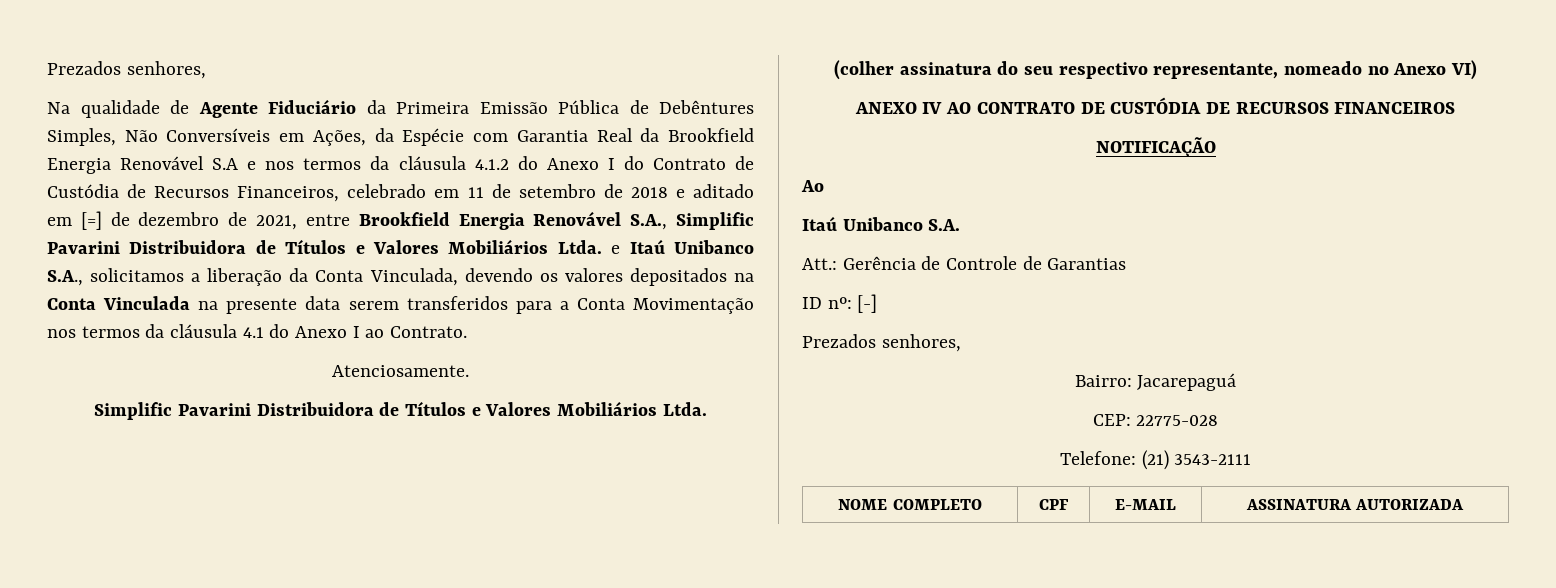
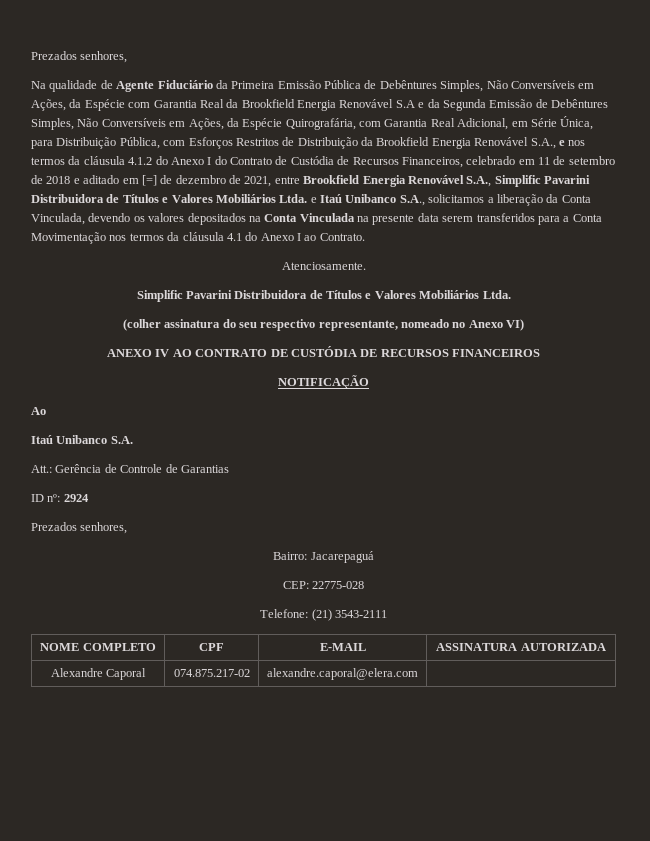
- Na qualidade de Agente Fiduciário da Primeira Emissão Pública de Debêntures Simples, Não Conversíveis em Ações, da Espécie com Garantia Real da Brookfield Energia Renovável S.A e nos termos da cláusula 4.1.2 do Anexo I do Contrato de Custódia de Recursos Financeiros, celebrado em 11 de setembro de 2018 e aditado em [=] de dezembro de 2021, entre Brookfield Energia Renovável S.A., Simplific Pavarini Distribuidora de Títulos e Valores Mobiliários Ltda. e Itaú Unibanco S.A., solicitamos a liberação da Conta Vinculada, devendo os valores depositados na Conta Vinculada na presente data serem transferidos para a Conta Movimentação nos termos da cláusula 4.1 do Anexo I ao Contrato.
+ Na qualidade de Agente Fiduciário da Primeira Emissão Pública de Debêntures Simples, Não Conversíveis em Ações, da Espécie com Garantia Real da Brookfield Energia Renovável S.A e da Segunda Emissão de Debêntures Simples, Não Conversíveis em Ações, da Espécie Quirografária, com Garantia Real Adicional, em Série Única, para Distribuição Pública, com Esforços Restritos de Distribuição da Brookfield Energia Renovável S.A., e nos termos da cláusula 4.1.2 do Anexo I do Contrato de Custódia de Recursos Financeiros, celebrado em 11 de setembro de 2018 e aditado em [=] de dezembro de 2021, entre Brookfield Energia Renovável S.A., Simplific Pavarini Distribuidora de Títulos e Valores Mobiliários Ltda. e Itaú Unibanco S.A., solicitamos a liberação da Conta Vinculada, devendo os valores depositados na Conta Vinculada na presente data serem transferidos para a Conta Movimentação nos termos da cláusula 4.1 do Anexo I ao Contrato.
- ID nº: [-]
+ ID nº: 2924
+ Alexandre Caporal | 074.875.217-02 | alexandre.caporal@elera.com |

